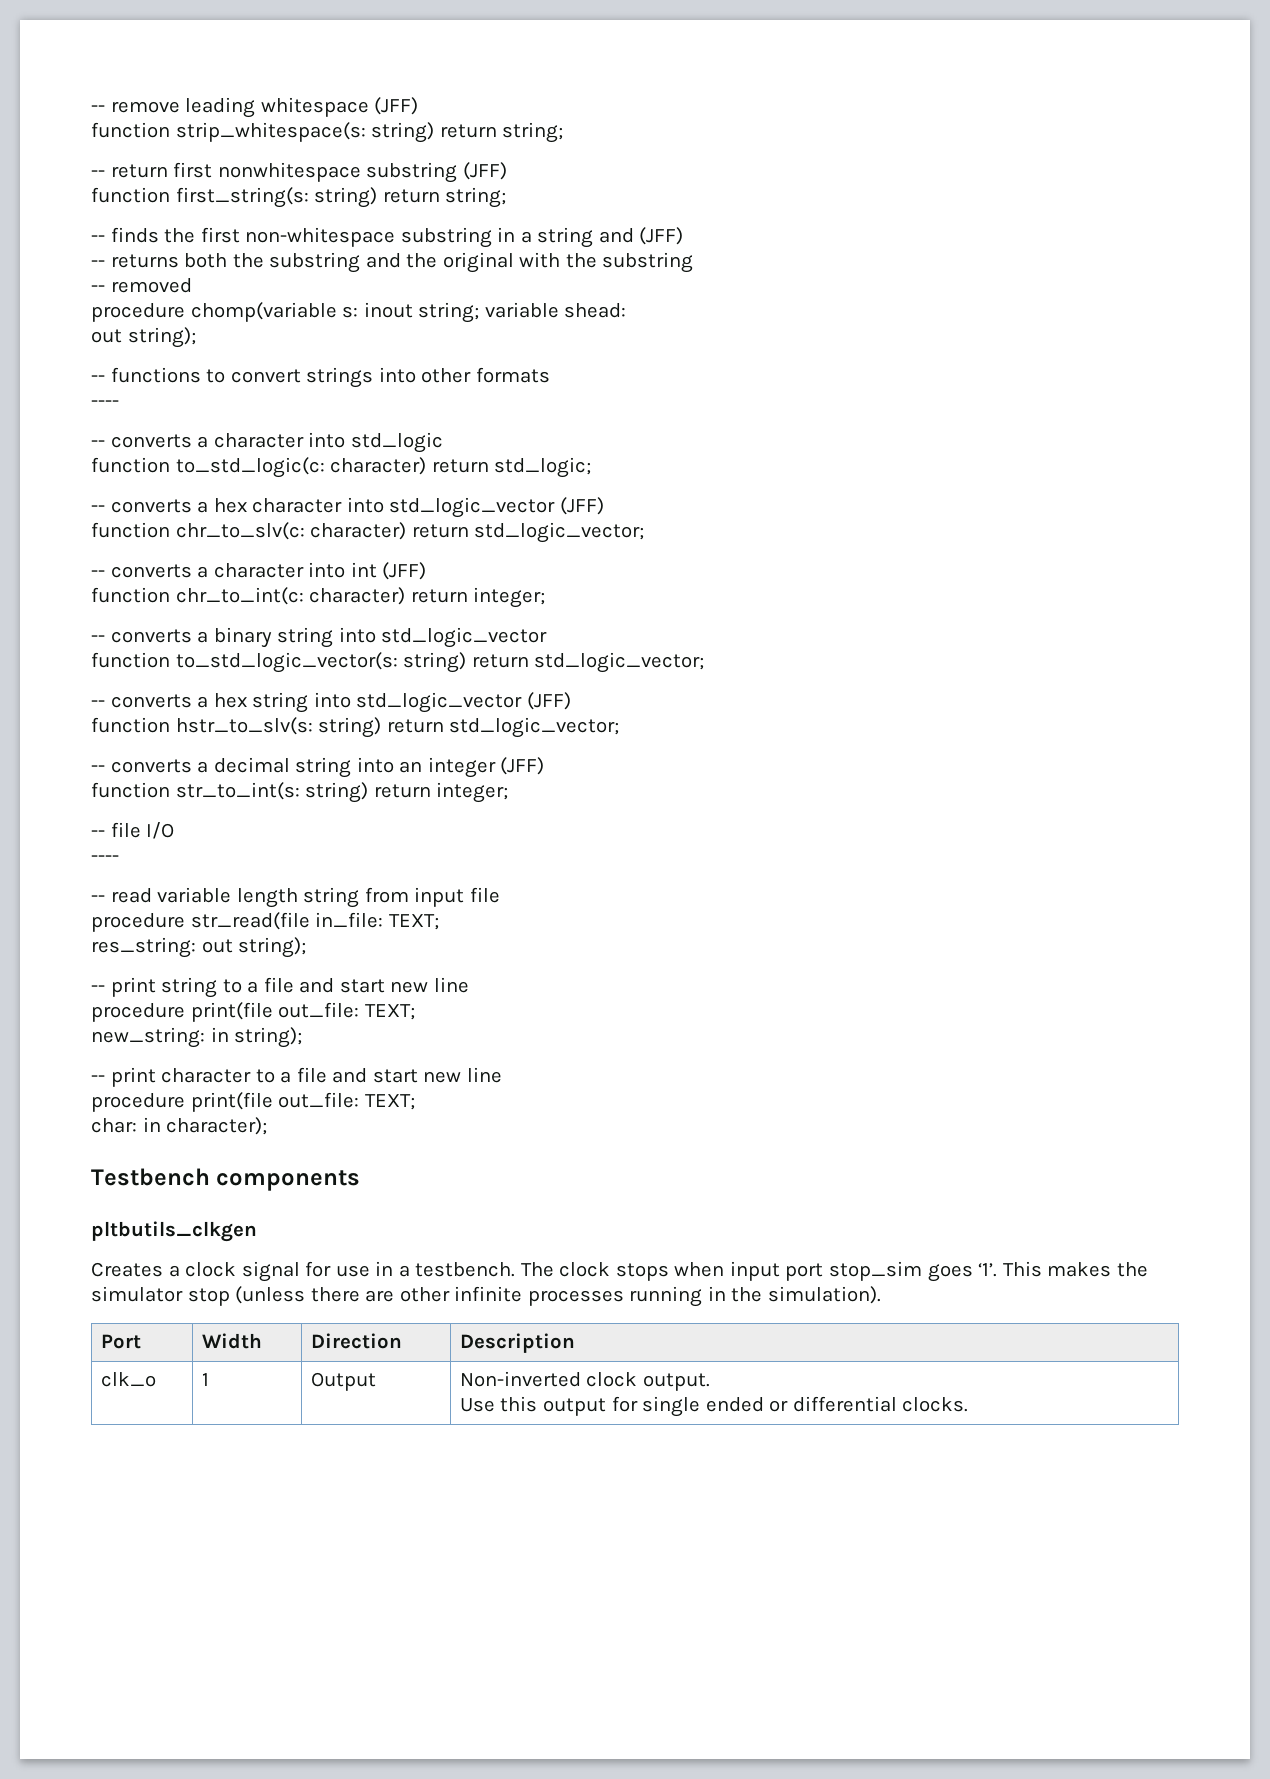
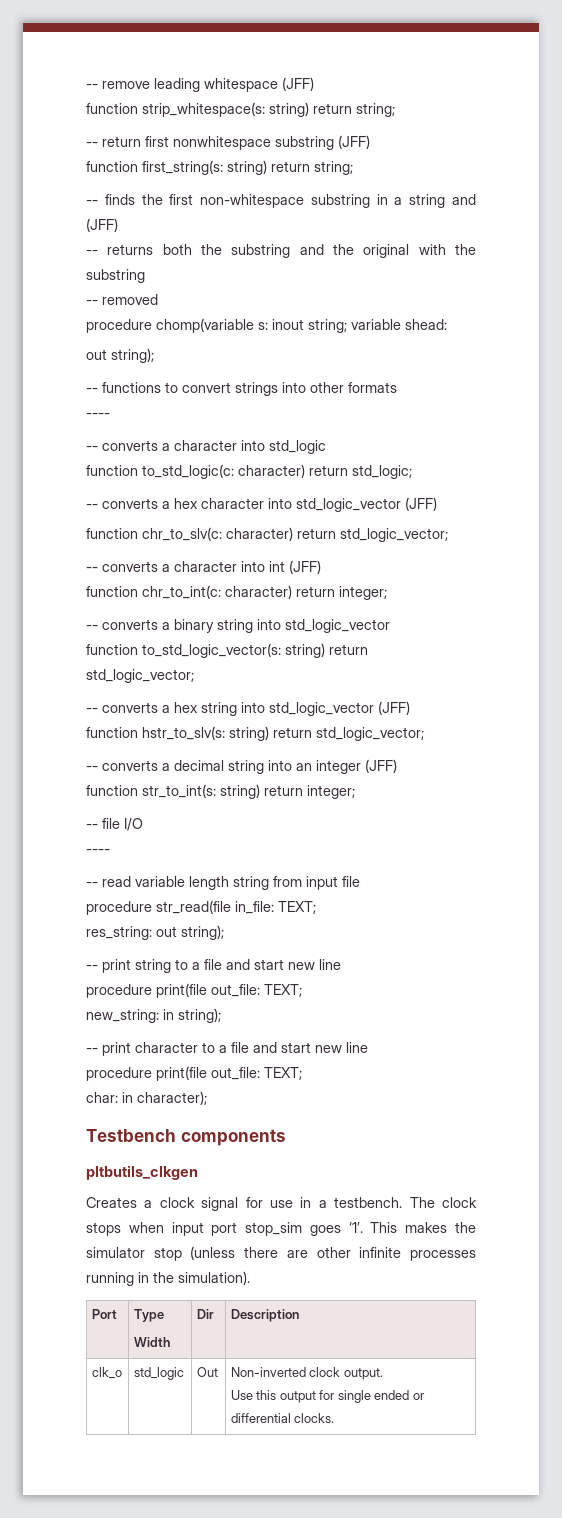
- Port | Width | Direction | Description
+ Port | Type
+ Width | Dir | Description
- clk_o | 1 | Output | Non-inverted clock output.
+ clk_o | std_logic | Out | Non-inverted clock output.

